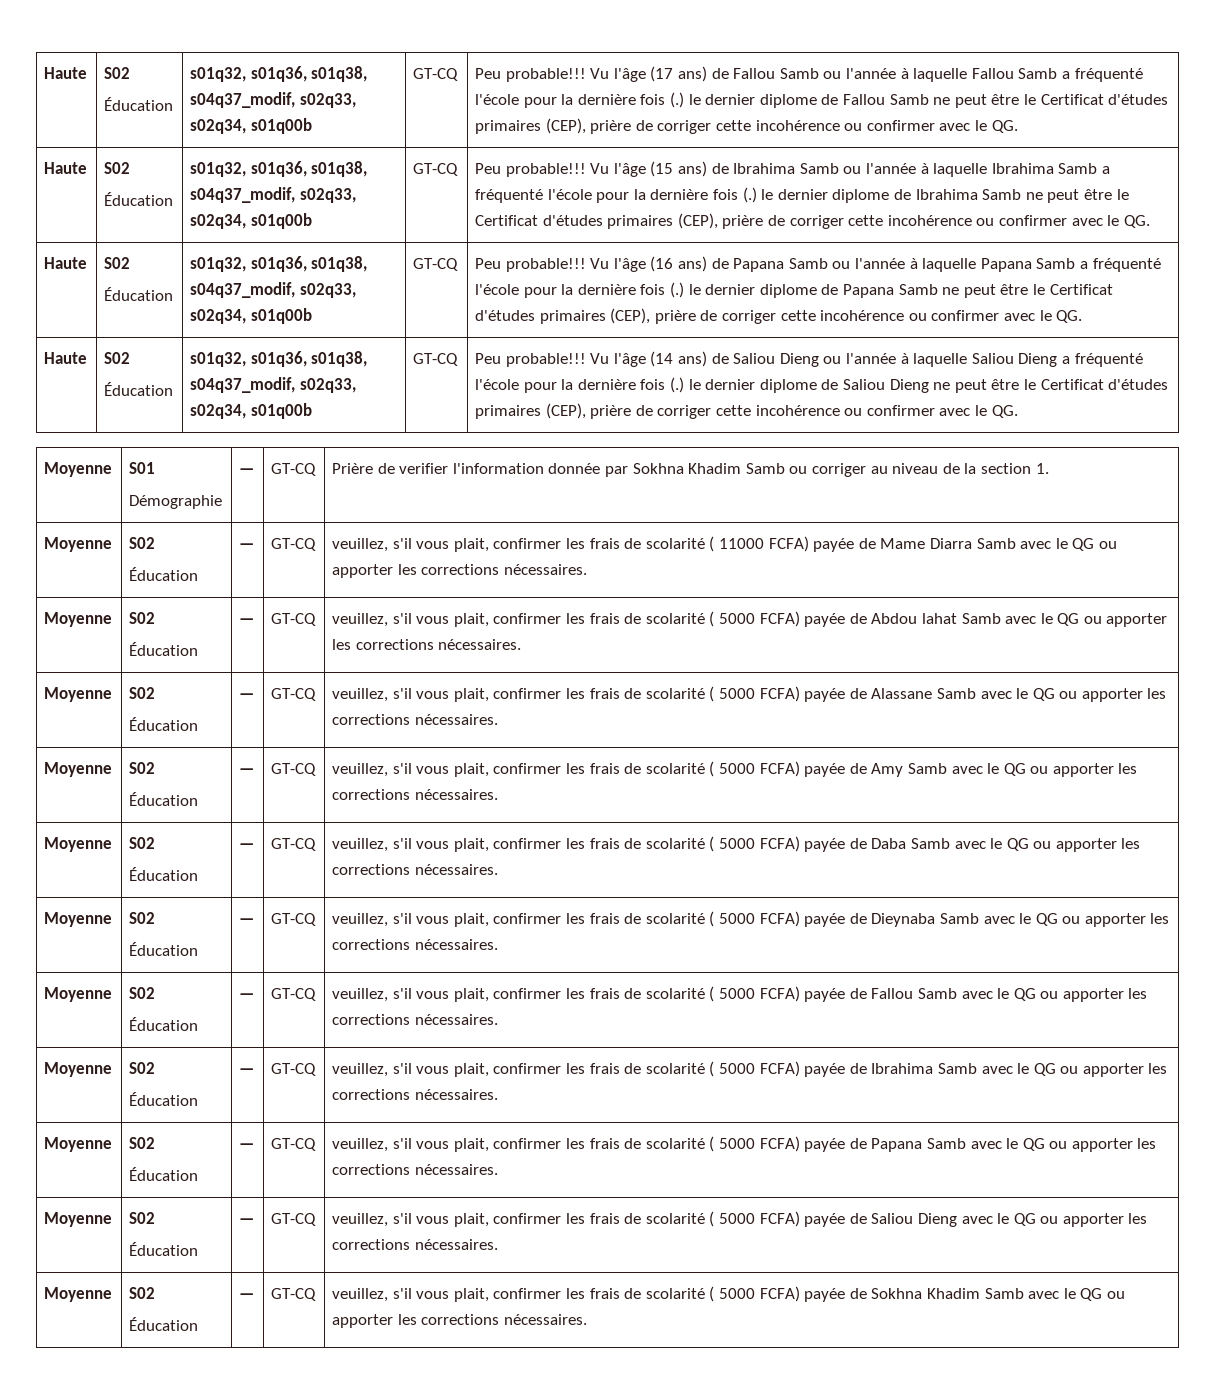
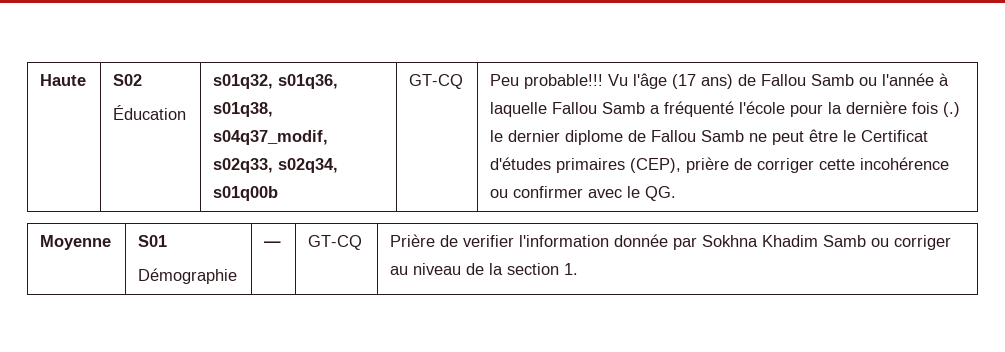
  Vu l'âge (17 ans) de Fallou Samb ou l'année à laquelle Fallou Samb a fréquenté l'école pour la dernière fois (.) le dernier diplome de Fallou Samb ne peut être le Certificat d'études primaires (CEP), prière de corriger cette incohérence ou confirmer avec le QG.
- Haute | S02
- Éducation | s01q32, s01q36, s01q38, s04q37_modif, s02q33, s02q34, s01q00b | GT-CQ | Peu probable!!! Vu l'âge (15 ans) de Ibrahima Samb ou l'année à laquelle Ibrahima Samb a fréquenté l'école pour la dernière fois (.) le dernier diplome de Ibrahima Samb ne peut être le Certificat d'études primaires (CEP), prière de corriger cette incohérence ou confirmer avec le QG.
- Haute | S02
- Éducation | s01q32, s01q36, s01q38, s04q37_modif, s02q33, s02q34, s01q00b | GT-CQ | Peu probable!!! Vu l'âge (16 ans) de Papana Samb ou l'année à laquelle Papana Samb a fréquenté l'école pour la dernière fois (.) le dernier diplome de Papana Samb ne peut être le Certificat d'études primaires (CEP), prière de corriger cette incohérence ou confirmer avec le QG.
- Haute | S02
- Éducation | s01q32, s01q36, s01q38, s04q37_modif, s02q33, s02q34, s01q00b | GT-CQ | Peu probable!!! Vu l'âge (14 ans) de Saliou Dieng ou l'année à laquelle Saliou Dieng a fréquenté l'école pour la dernière fois (.) le dernier diplome de Saliou Dieng ne peut être le Certificat d'études primaires (CEP), prière de corriger cette incohérence ou confirmer avec le QG.
  Moyenne | S01
  Démographie | — | GT-CQ | Prière de verifier l'information donnée par Sokhna Khadim Samb ou corriger au niveau de la section 1.
- Moyenne | S02
- Éducation | — | GT-CQ | veuillez, s'il vous plait, confirmer les frais de scolarité ( 11000 FCFA) payée de Mame Diarra Samb avec le QG ou apporter les corrections nécessaires.
- Moyenne | S02
- Éducation | — | GT-CQ | veuillez, s'il vous plait, confirmer les frais de scolarité ( 5000 FCFA) payée de Abdou lahat Samb avec le QG ou apporter les corrections nécessaires.
- Moyenne | S02
- Éducation | — | GT-CQ | veuillez, s'il vous plait, confirmer les frais de scolarité ( 5000 FCFA) payée de Alassane Samb avec le QG ou apporter les corrections nécessaires.
- Moyenne | S02
- Éducation | — | GT-CQ | veuillez, s'il vous plait, confirmer les frais de scolarité ( 5000 FCFA) payée de Amy Samb avec le QG ou apporter les corrections nécessaires.
- Moyenne | S02
- Éducation | — | GT-CQ | veuillez, s'il vous plait, confirmer les frais de scolarité ( 5000 FCFA) payée de Daba Samb avec le QG ou apporter les corrections nécessaires.
- Moyenne | S02
- Éducation | — | GT-CQ | veuillez, s'il vous plait, confirmer les frais de scolarité ( 5000 FCFA) payée de Dieynaba Samb avec le QG ou apporter les corrections nécessaires.
- Moyenne | S02
- Éducation | — | GT-CQ | veuillez, s'il vous plait, confirmer les frais de scolarité ( 5000 FCFA) payée de Fallou Samb avec le QG ou apporter les corrections nécessaires.
- Moyenne | S02
- Éducation | — | GT-CQ | veuillez, s'il vous plait, confirmer les frais de scolarité ( 5000 FCFA) payée de Ibrahima Samb avec le QG ou apporter les corrections nécessaires.
- Moyenne | S02
- Éducation | — | GT-CQ | veuillez, s'il vous plait, confirmer les frais de scolarité ( 5000 FCFA) payée de Papana Samb avec le QG ou apporter les corrections nécessaires.
- Moyenne | S02
- Éducation | — | GT-CQ | veuillez, s'il vous plait, confirmer les frais de scolarité ( 5000 FCFA) payée de Saliou Dieng avec le QG ou apporter les corrections nécessaires.
- Moyenne | S02
- Éducation | — | GT-CQ | veuillez, s'il vous plait, confirmer les frais de scolarité ( 5000 FCFA) payée de Sokhna Khadim Samb avec le QG ou apporter les corrections nécessaires.

